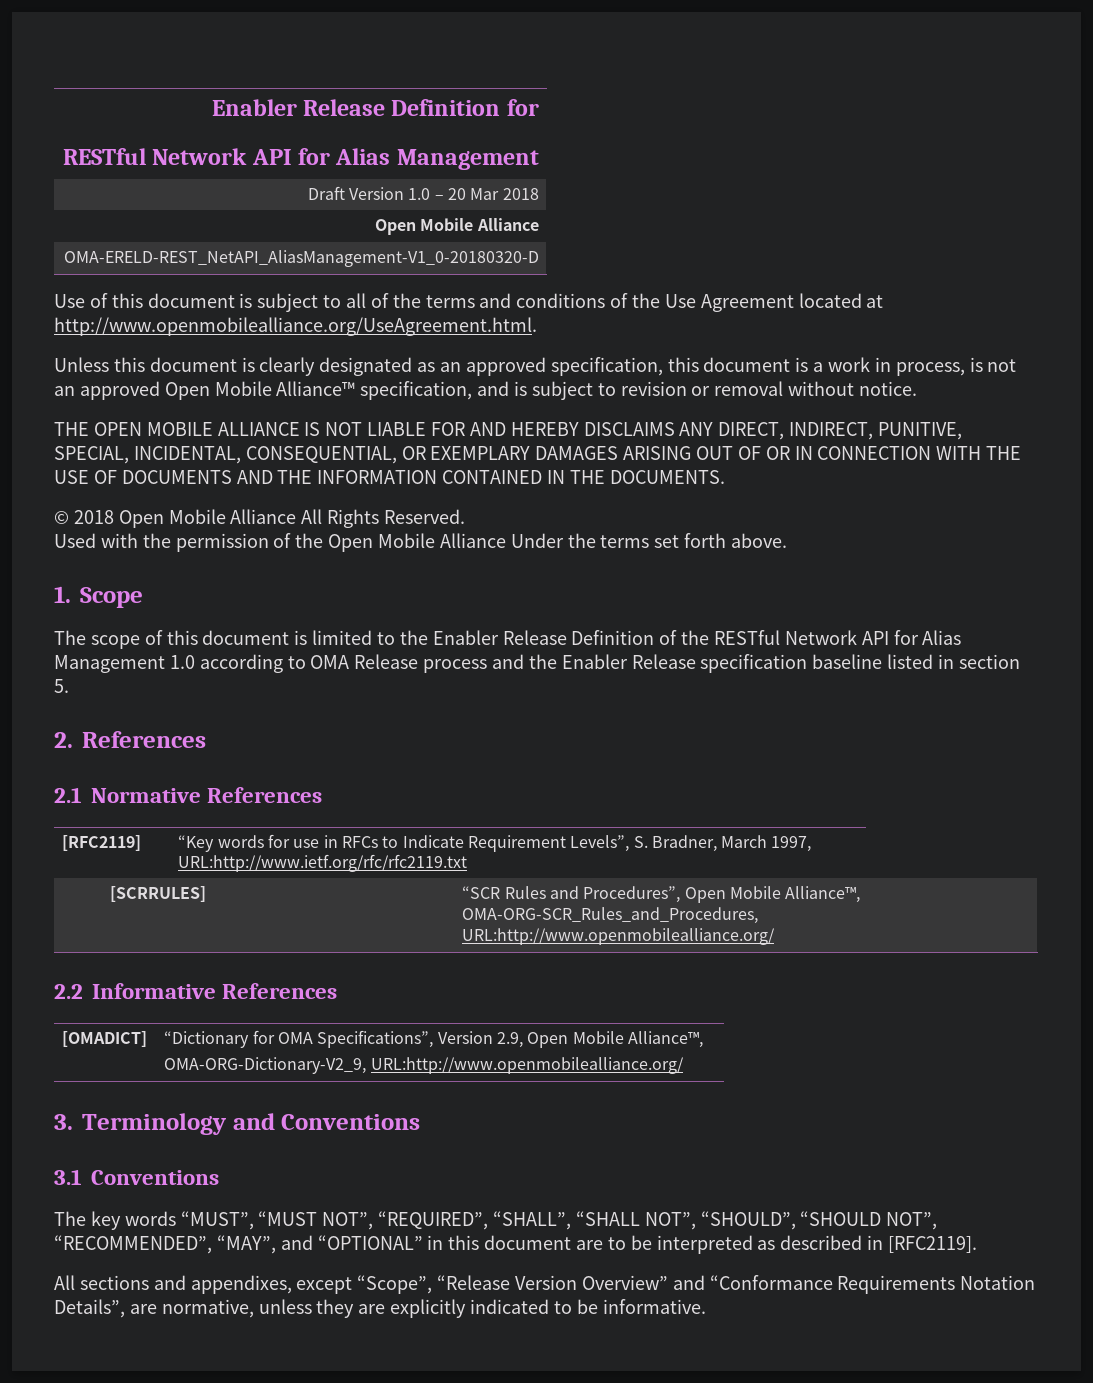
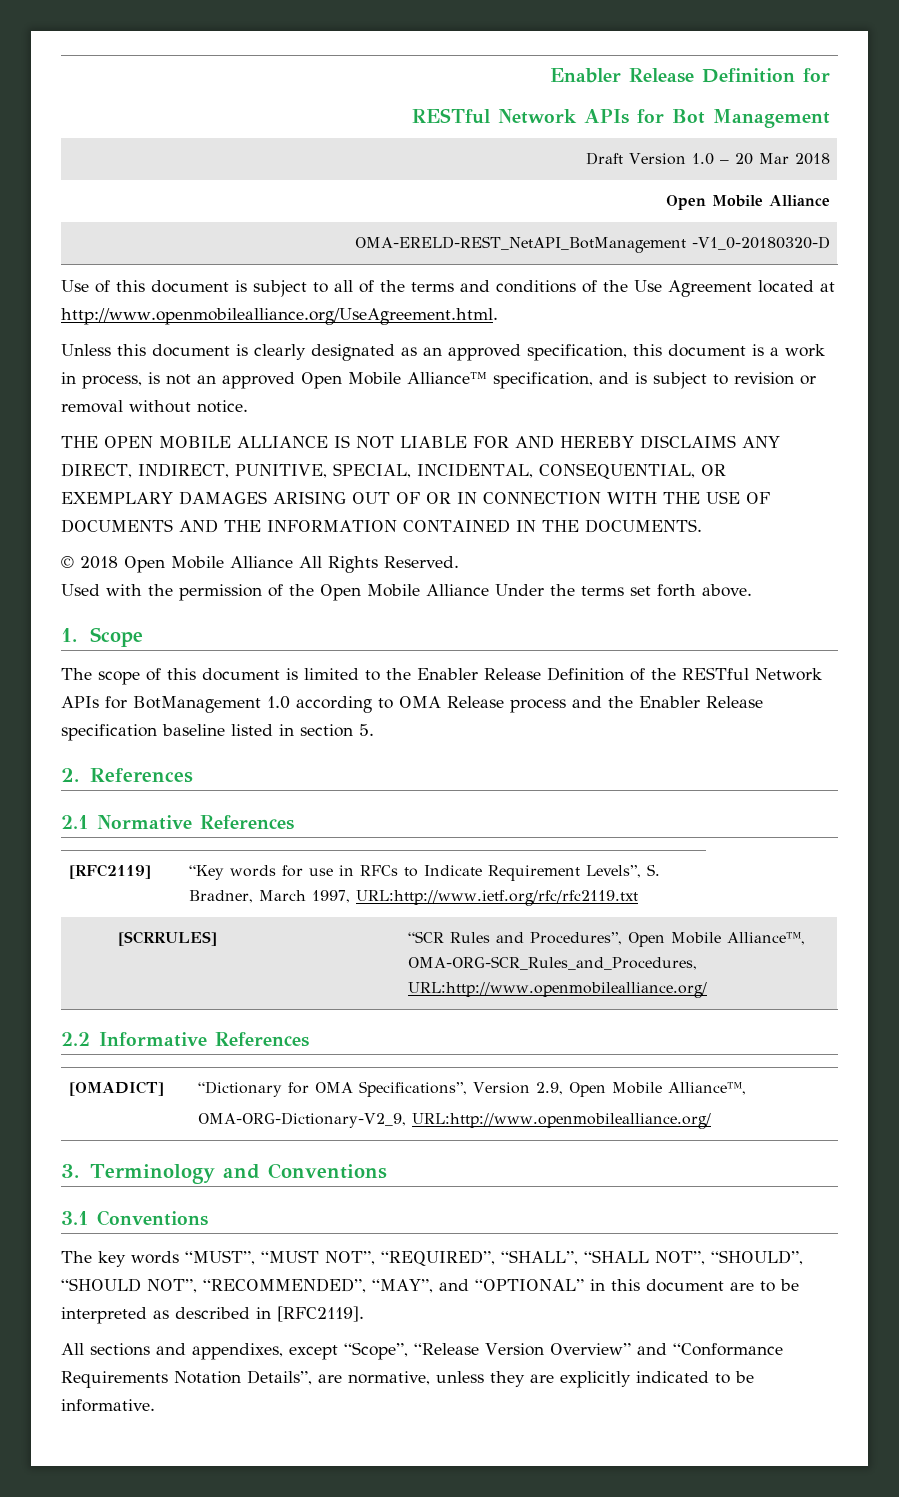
  Enabler Release Definition for
- RESTful Network API for Alias Management
+ RESTful Network APIs for Bot Management
- OMA-ERELD-REST_NetAPI_AliasManagement-V1_0-20180320-D
+ OMA-ERELD-REST_NetAPI_BotManagement -V1_0-20180320-D
- The scope of this document is limited to the Enabler Release Definition of the RESTful Network API for Alias Management 1.0 according to OMA Release process and the Enabler Release specification baseline listed in section 5.
+ The scope of this document is limited to the Enabler Release Definition of the RESTful Network APIs for BotManagement 1.0 according to OMA Release process and the Enabler Release specification baseline listed in section 5.

